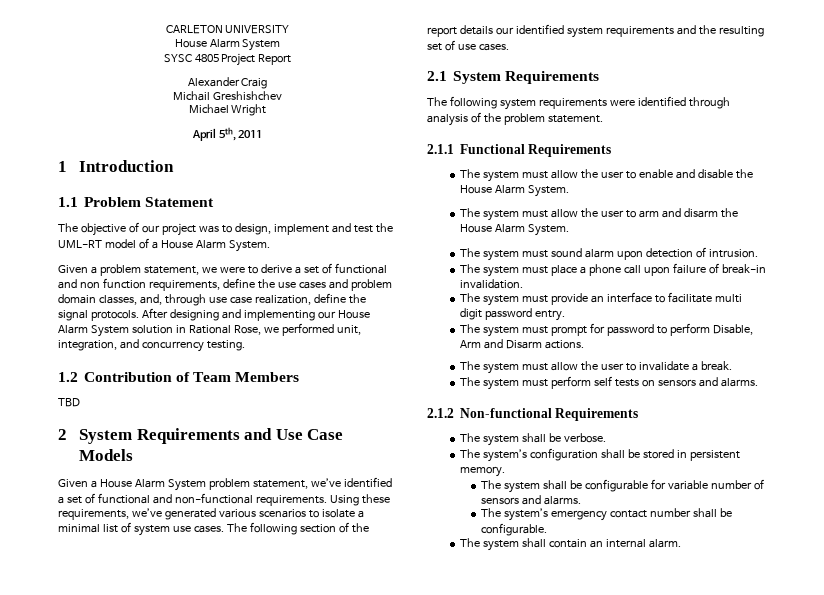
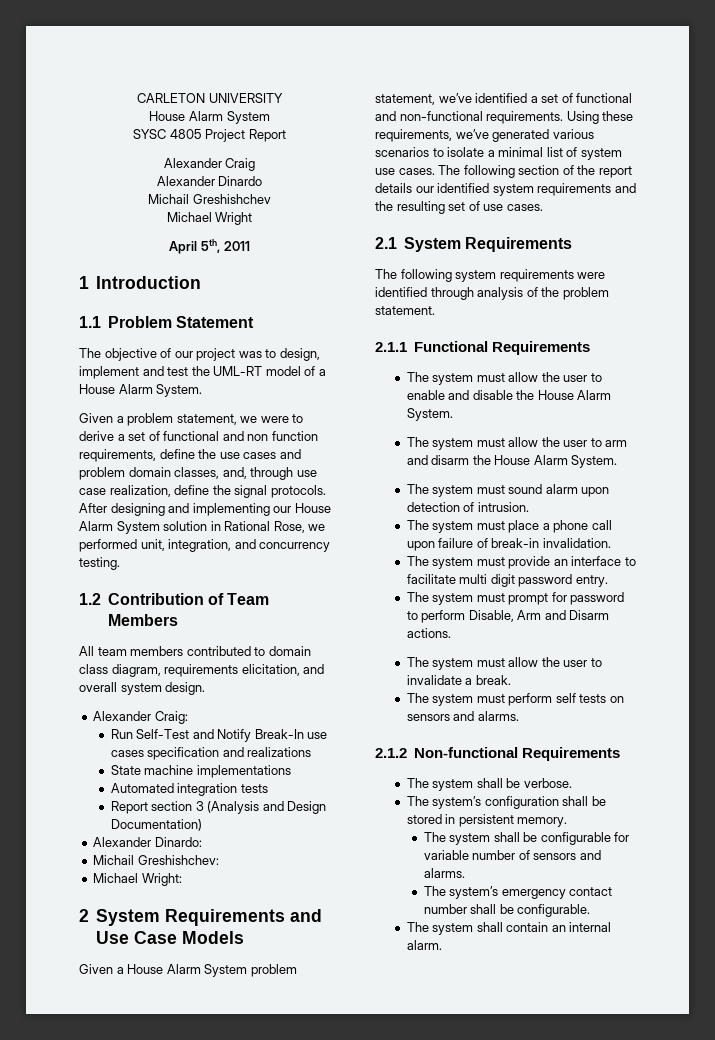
+ Alexander Dinardo
- TBD
+ All team members contributed to domain class diagram, requirements elicitation, and overall system design.
+ Alexander Craig:
+ Run Self-Test and Notify Break-In use cases specification and realizations
+ State machine implementations
+ Automated integration tests
+ Report section 3 (Analysis and Design Documentation)
+ Alexander Dinardo:
+ Michail Greshishchev:
+ Michael Wright:

